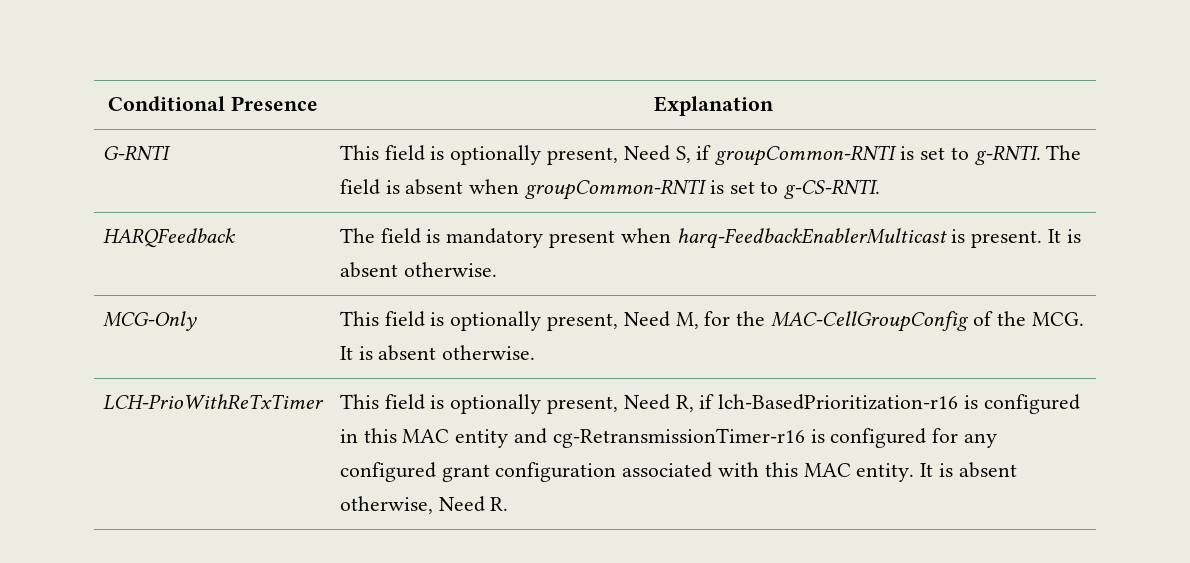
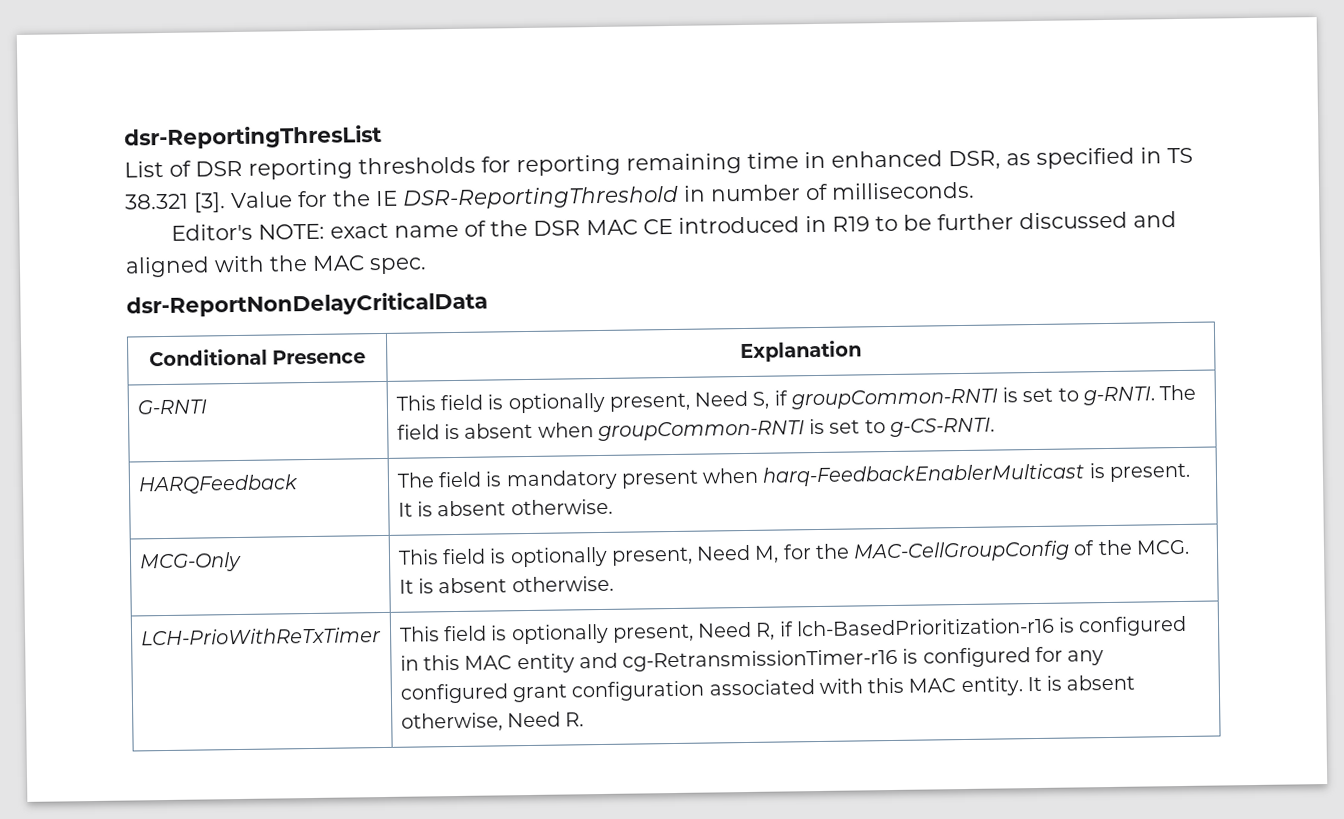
+ dsr-ReportingThresList
+ List of DSR reporting thresholds for reporting remaining time in enhanced DSR, as specified in TS 38.321 [3]. Value for the IE DSR-ReportingThreshold in number of milliseconds.
+ Editor's NOTE: exact name of the DSR MAC CE introduced in R19 to be further discussed and aligned with the MAC spec.
+ dsr-ReportNonDelayCriticalData

